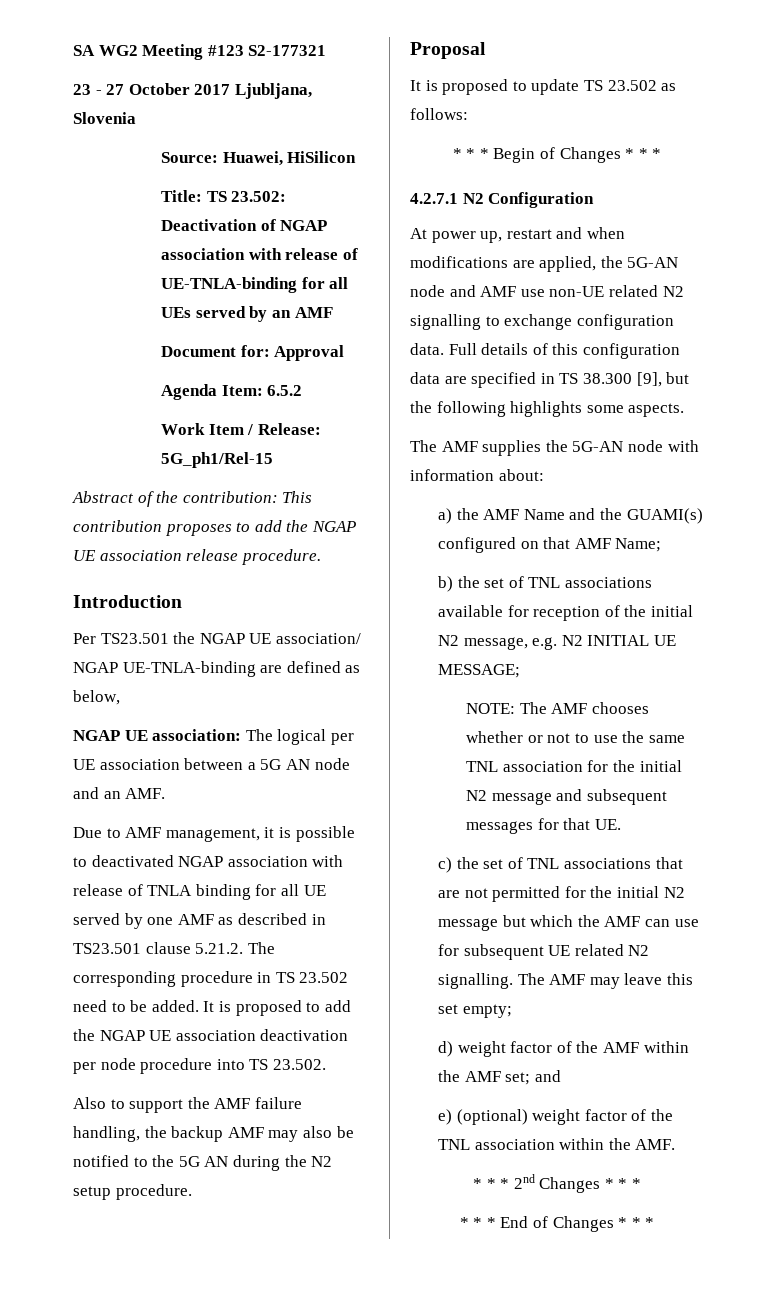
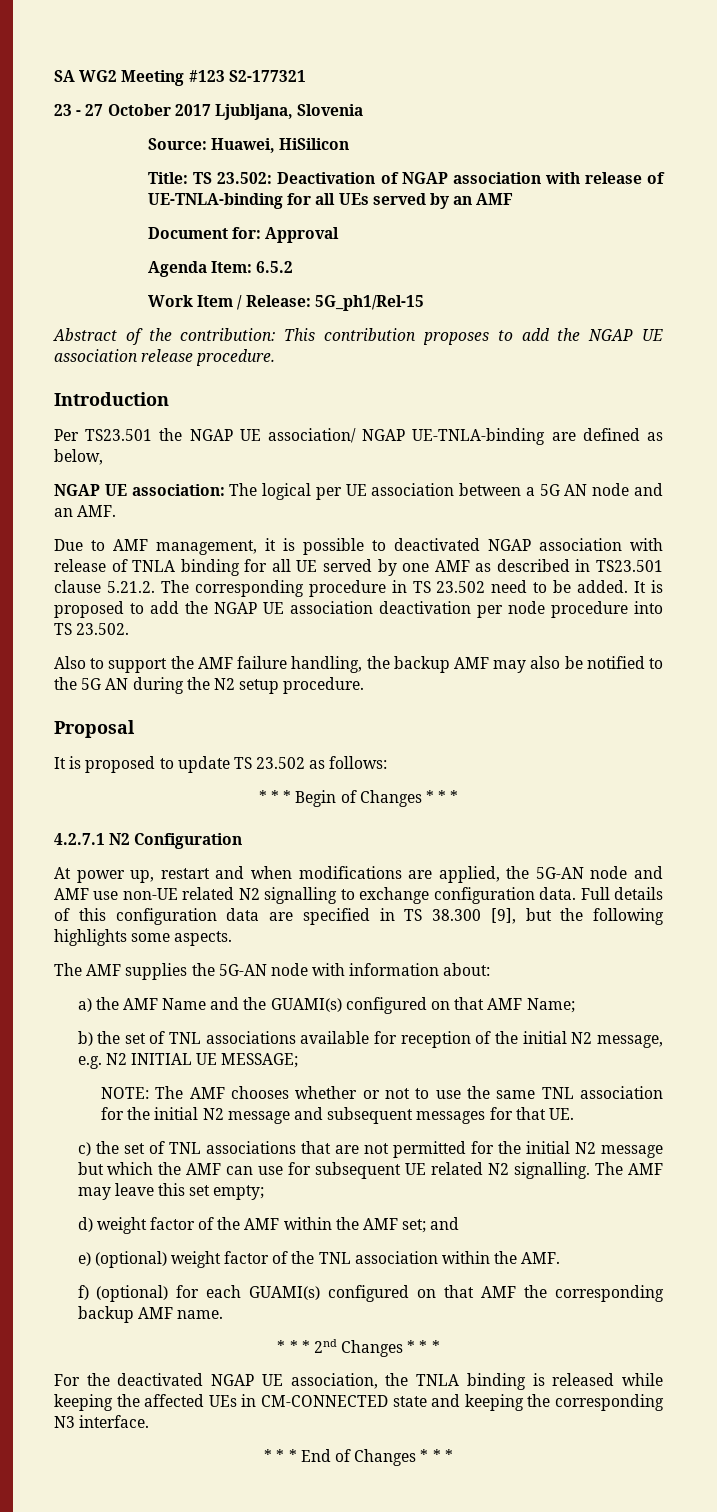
+ f) (optional) for each GUAMI(s) configured on that AMF the corresponding backup AMF name.
+ For the deactivated NGAP UE association, the TNLA binding is released while keeping the affected UEs in CM-CONNECTED state and keeping the corresponding N3 interface.

